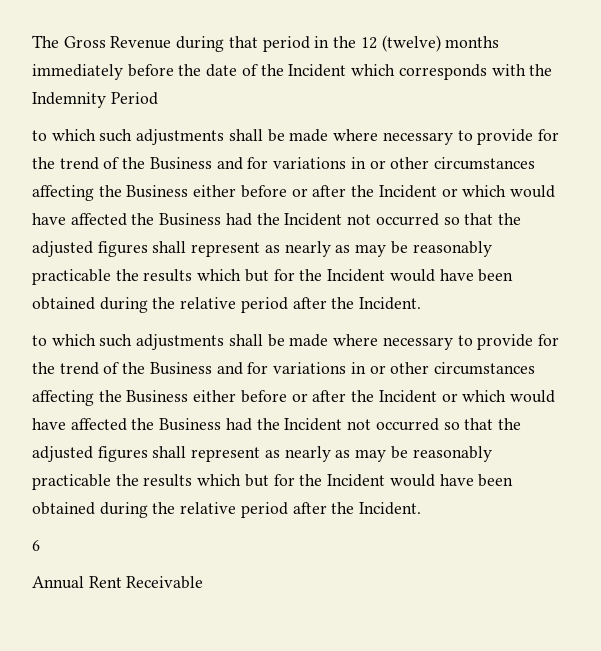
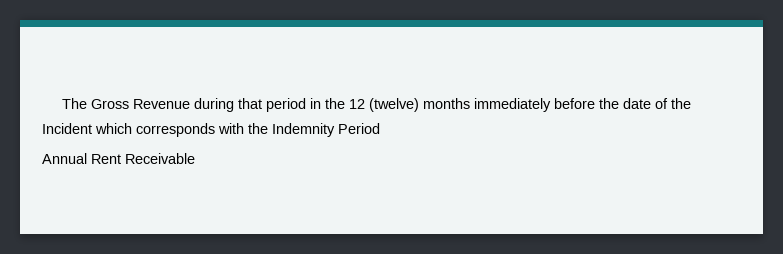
  The Gross Revenue during that period in the 12 (twelve) months immediately before the date of the Incident which corresponds with the Indemnity Period
- to which such adjustments shall be made where necessary to provide for the trend of the Business and for variations in or other circumstances affecting the Business either before or after the Incident or which would have affected the Business had the Incident not occurred so that the adjusted figures shall represent as nearly as may be reasonably practicable the results which but for the Incident would have been obtained during the relative period after the Incident.
- to which such adjustments shall be made where necessary to provide for the trend of the Business and for variations in or other circumstances affecting the Business either before or after the Incident or which would have affected the Business had the Incident not occurred so that the adjusted figures shall represent as nearly as may be reasonably practicable the results which but for the Incident would have been obtained during the relative period after the Incident.
- 6

